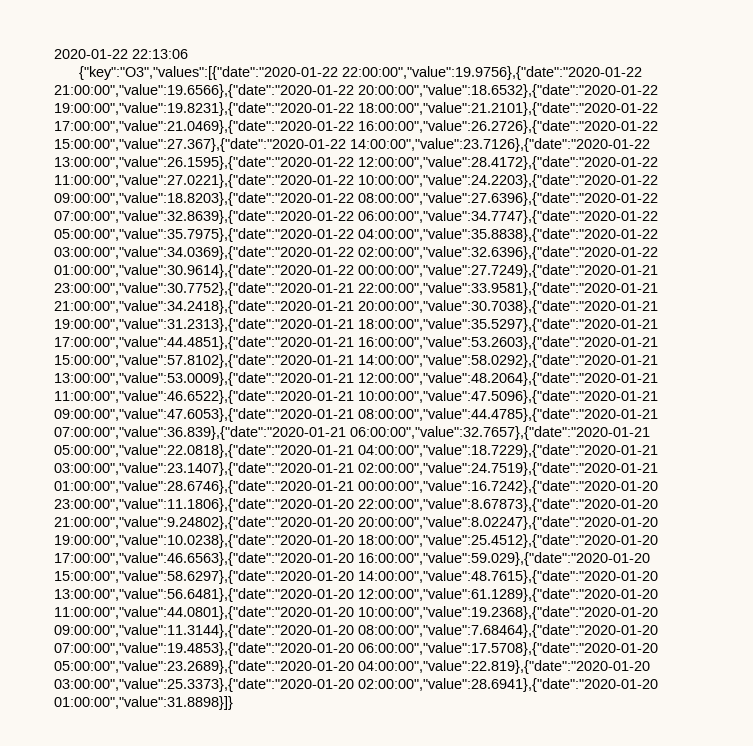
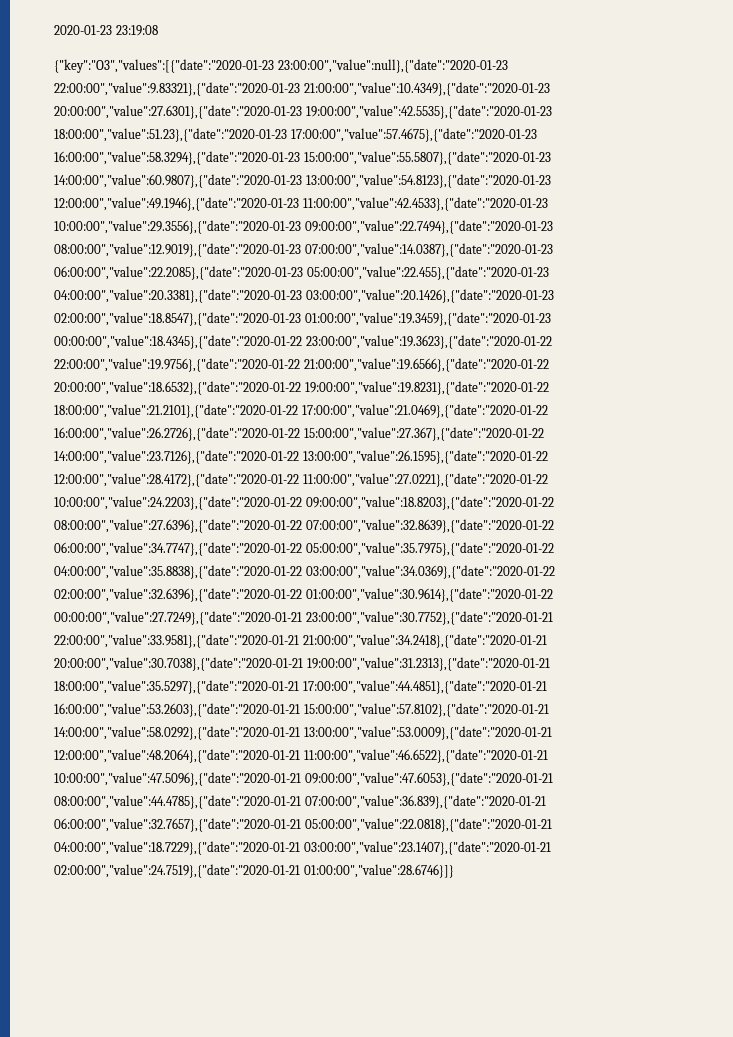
- 2020-01-22 22:13:06
- {"key":"O3","values":[{"date":"2020-01-22 22:00:00","value":19.9756},{"date":"2020-01-22 21:00:00","value":19.6566},{"date":"2020-01-22 20:00:00","value":18.6532},{"date":"2020-01-22 19:00:00","value":19.8231},{"date":"2020-01-22 18:00:00","value":21.2101},{"date":"2020-01-22 17:00:00","value":21.0469},{"date":"2020-01-22 16:00:00","value":26.2726},{"date":"2020-01-22 15:00:00","value":27.367},{"date":"2020-01-22 14:00:00","value":23.7126},{"date":"2020-01-22 13:00:00","value":26.1595},{"date":"2020-01-22 12:00:00","value":28.4172},{"date":"2020-01-22 11:00:00","value":27.0221},{"date":"2020-01-22 10:00:00","value":24.2203},{"date":"2020-01-22 09:00:00","value":18.8203},{"date":"2020-01-22 08:00:00","value":27.6396},{"date":"2020-01-22 07:00:00","value":32.8639},{"date":"2020-01-22 06:00:00","value":34.7747},{"date":"2020-01-22 05:00:00","value":35.7975},{"date":"2020-01-22 04:00:00","value":35.8838},{"date":"2020-01-22 03:00:00","value":34.0369},{"date":"2020-01-22 02:00:00","value":32.6396},{"date":"2020-01-22 01:00:00","value":30.9614},{"date":"2020-01-22 00:00:00","value":27.7249},{"date":"2020-01-21 23:00:00","value":30.7752},{"date":"2020-01-21 22:00:00","value":33.9581},{"date":"2020-01-21 21:00:00","value":34.2418},{"date":"2020-01-21 20:00:00","value":30.7038},{"date":"2020-01-21 19:00:00","value":31.2313},{"date":"2020-01-21 18:00:00","value":35.5297},{"date":"2020-01-21 17:00:00","value":44.4851},{"date":"2020-01-21 16:00:00","value":53.2603},{"date":"2020-01-21 15:00:00","value":57.8102},{"date":"2020-01-21 14:00:00","value":58.0292},{"date":"2020-01-21 13:00:00","value":53.0009},{"date":"2020-01-21 12:00:00","value":48.2064},{"date":"2020-01-21 11:00:00","value":46.6522},{"date":"2020-01-21 10:00:00","value":47.5096},{"date":"2020-01-21 09:00:00","value":47.6053},{"date":"2020-01-21 08:00:00","value":44.4785},{"date":"2020-01-21 07:00:00","value":36.839},{"date":"2020-01-21 06:00:00","value":32.7657},{"date":"2020-01-21 05:00:00","value":22.0818},{"date":"2020-01-21 04:00:00","value":18.7229},{"date":"2020-01-21 03:00:00","value":23.1407},{"date":"2020-01-21 02:00:00","value":24.7519},{"date":"2020-01-21 01:00:00","value":28.6746},{"date":"2020-01-21 00:00:00","value":16.7242},{"date":"2020-01-20 23:00:00","value":11.1806},{"date":"2020-01-20 22:00:00","value":8.67873},{"date":"2020-01-20 21:00:00","value":9.24802},{"date":"2020-01-20 20:00:00","value":8.02247},{"date":"2020-01-20 19:00:00","value":10.0238},{"date":"2020-01-20 18:00:00","value":25.4512},{"date":"2020-01-20 17:00:00","value":46.6563},{"date":"2020-01-20 16:00:00","value":59.029},{"date":"2020-01-20 15:00:00","value":58.6297},{"date":"2020-01-20 14:00:00","value":48.7615},{"date":"2020-01-20 13:00:00","value":56.6481},{"date":"2020-01-20 12:00:00","value":61.1289},{"date":"2020-01-20 11:00:00","value":44.0801},{"date":"2020-01-20 10:00:00","value":19.2368},{"date":"2020-01-20 09:00:00","value":11.3144},{"date":"2020-01-20 08:00:00","value":7.68464},{"date":"2020-01-20 07:00:00","value":19.4853},{"date":"2020-01-20 06:00:00","value":17.5708},{"date":"2020-01-20 05:00:00","value":23.2689},{"date":"2020-01-20 04:00:00","value":22.819},{"date":"2020-01-20 03:00:00","value":25.3373},{"date":"2020-01-20 02:00:00","value":28.6941},{"date":"2020-01-20 01:00:00","value":31.8898}]}
+ 2020-01-23 23:19:08
+ {"key":"O3","values":[{"date":"2020-01-23 23:00:00","value":null},{"date":"2020-01-23 22:00:00","value":9.83321},{"date":"2020-01-23 21:00:00","value":10.4349},{"date":"2020-01-23 20:00:00","value":27.6301},{"date":"2020-01-23 19:00:00","value":42.5535},{"date":"2020-01-23 18:00:00","value":51.23},{"date":"2020-01-23 17:00:00","value":57.4675},{"date":"2020-01-23 16:00:00","value":58.3294},{"date":"2020-01-23 15:00:00","value":55.5807},{"date":"2020-01-23 14:00:00","value":60.9807},{"date":"2020-01-23 13:00:00","value":54.8123},{"date":"2020-01-23 12:00:00","value":49.1946},{"date":"2020-01-23 11:00:00","value":42.4533},{"date":"2020-01-23 10:00:00","value":29.3556},{"date":"2020-01-23 09:00:00","value":22.7494},{"date":"2020-01-23 08:00:00","value":12.9019},{"date":"2020-01-23 07:00:00","value":14.0387},{"date":"2020-01-23 06:00:00","value":22.2085},{"date":"2020-01-23 05:00:00","value":22.455},{"date":"2020-01-23 04:00:00","value":20.3381},{"date":"2020-01-23 03:00:00","value":20.1426},{"date":"2020-01-23 02:00:00","value":18.8547},{"date":"2020-01-23 01:00:00","value":19.3459},{"date":"2020-01-23 00:00:00","value":18.4345},{"date":"2020-01-22 23:00:00","value":19.3623},{"date":"2020-01-22 22:00:00","value":19.9756},{"date":"2020-01-22 21:00:00","value":19.6566},{"date":"2020-01-22 20:00:00","value":18.6532},{"date":"2020-01-22 19:00:00","value":19.8231},{"date":"2020-01-22 18:00:00","value":21.2101},{"date":"2020-01-22 17:00:00","value":21.0469},{"date":"2020-01-22 16:00:00","value":26.2726},{"date":"2020-01-22 15:00:00","value":27.367},{"date":"2020-01-22 14:00:00","value":23.7126},{"date":"2020-01-22 13:00:00","value":26.1595},{"date":"2020-01-22 12:00:00","value":28.4172},{"date":"2020-01-22 11:00:00","value":27.0221},{"date":"2020-01-22 10:00:00","value":24.2203},{"date":"2020-01-22 09:00:00","value":18.8203},{"date":"2020-01-22 08:00:00","value":27.6396},{"date":"2020-01-22 07:00:00","value":32.8639},{"date":"2020-01-22 06:00:00","value":34.7747},{"date":"2020-01-22 05:00:00","value":35.7975},{"date":"2020-01-22 04:00:00","value":35.8838},{"date":"2020-01-22 03:00:00","value":34.0369},{"date":"2020-01-22 02:00:00","value":32.6396},{"date":"2020-01-22 01:00:00","value":30.9614},{"date":"2020-01-22 00:00:00","value":27.7249},{"date":"2020-01-21 23:00:00","value":30.7752},{"date":"2020-01-21 22:00:00","value":33.9581},{"date":"2020-01-21 21:00:00","value":34.2418},{"date":"2020-01-21 20:00:00","value":30.7038},{"date":"2020-01-21 19:00:00","value":31.2313},{"date":"2020-01-21 18:00:00","value":35.5297},{"date":"2020-01-21 17:00:00","value":44.4851},{"date":"2020-01-21 16:00:00","value":53.2603},{"date":"2020-01-21 15:00:00","value":57.8102},{"date":"2020-01-21 14:00:00","value":58.0292},{"date":"2020-01-21 13:00:00","value":53.0009},{"date":"2020-01-21 12:00:00","value":48.2064},{"date":"2020-01-21 11:00:00","value":46.6522},{"date":"2020-01-21 10:00:00","value":47.5096},{"date":"2020-01-21 09:00:00","value":47.6053},{"date":"2020-01-21 08:00:00","value":44.4785},{"date":"2020-01-21 07:00:00","value":36.839},{"date":"2020-01-21 06:00:00","value":32.7657},{"date":"2020-01-21 05:00:00","value":22.0818},{"date":"2020-01-21 04:00:00","value":18.7229},{"date":"2020-01-21 03:00:00","value":23.1407},{"date":"2020-01-21 02:00:00","value":24.7519},{"date":"2020-01-21 01:00:00","value":28.6746}]}

